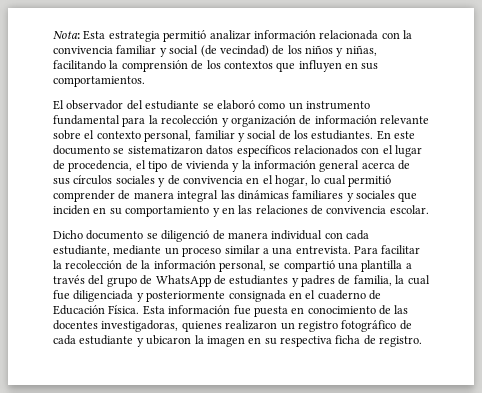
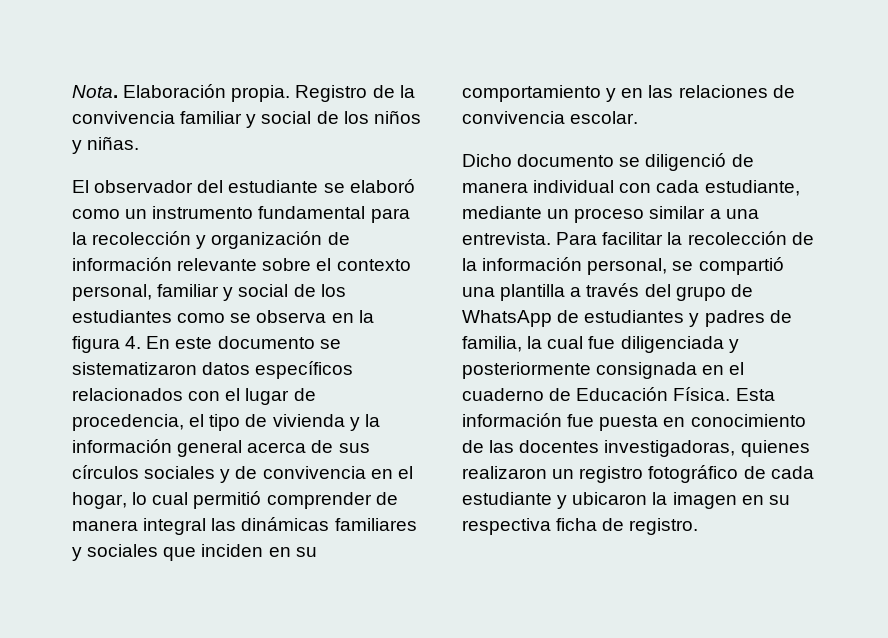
- Nota: Esta estrategia permitió analizar información relacionada con la convivencia familiar y social (de vecindad) de los niños y niñas, facilitando la comprensión de los contextos que influyen en sus comportamientos.
+ Nota. Elaboración propia. Registro de la convivencia familiar y social de los niños y niñas.
- El observador del estudiante se elaboró como un instrumento fundamental para la recolección y organización de información relevante sobre el contexto personal, familiar y social de los estudiantes. En este documento se sistematizaron datos específicos relacionados con el lugar de procedencia, el tipo de vivienda y la información general acerca de sus círculos sociales y de convivencia en el hogar, lo cual permitió comprender de manera integral las dinámicas familiares y sociales que inciden en su comportamiento y en las relaciones de convivencia escolar.
+ El observador del estudiante se elaboró como un instrumento fundamental para la recolección y organización de información relevante sobre el contexto personal, familiar y social de los estudiantes como se observa en la figura 4. En este documento se sistematizaron datos específicos relacionados con el lugar de procedencia, el tipo de vivienda y la información general acerca de sus círculos sociales y de convivencia en el hogar, lo cual permitió comprender de manera integral las dinámicas familiares y sociales que inciden en su comportamiento y en las relaciones de convivencia escolar.

